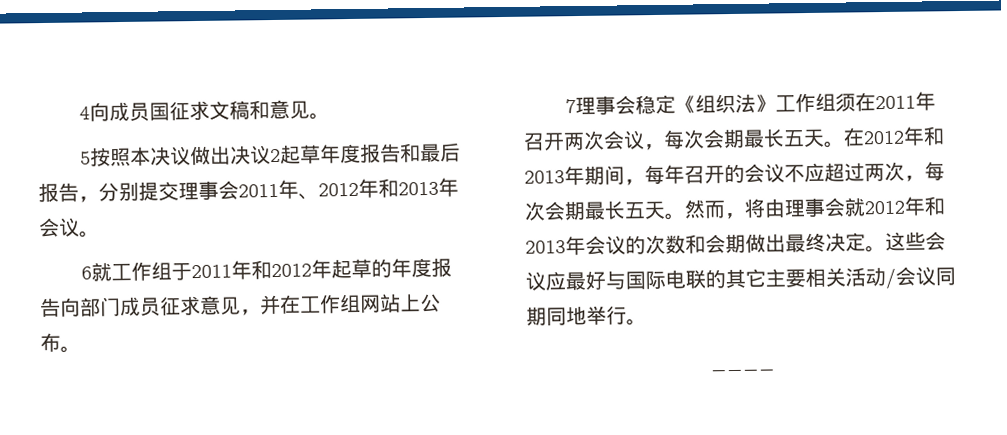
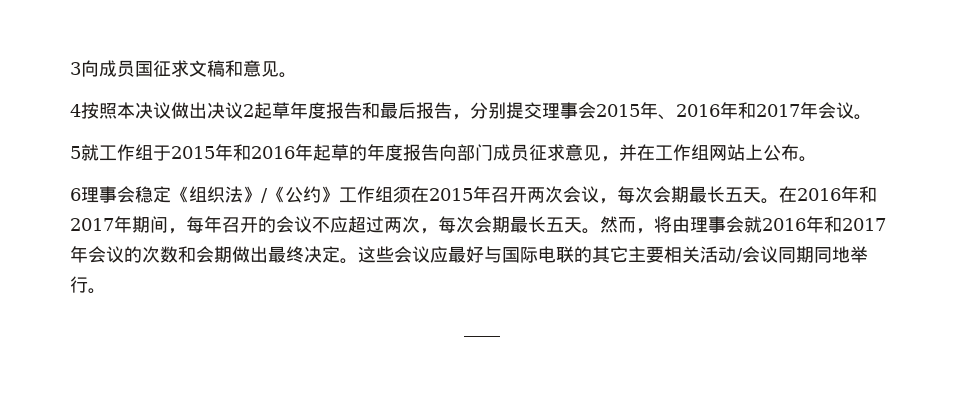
- 4向成员国征求文稿和意见。
+ 3向成员国征求文稿和意见。
- 5按照本决议做出决议2起草年度报告和最后报告，分别提交理事会2011年、2012年和2013年会议。
+ 4按照本决议做出决议2起草年度报告和最后报告，分别提交理事会2015年、2016年和2017年会议。
- 6就工作组于2011年和2012年起草的年度报告向部门成员征求意见，并在工作组网站上公布。
+ 5就工作组于2015年和2016年起草的年度报告向部门成员征求意见，并在工作组网站上公布。
- 7理事会稳定《组织法》工作组须在2011年召开两次会议，每次会期最长五天。
+ 6理事会稳定《组织法》/《公约》工作组须在2015年召开两次会议，每次会期最长五天。
- 在2012年和2013年期间，每年召开的会议不应超过两次，每次会期最长五天。
+ 在2016年和2017年期间，每年召开的会议不应超过两次，每次会期最长五天。
- 然而，将由理事会就2012年和2013年会议的次数和会期做出最终决定。
+ 然而，将由理事会就2016年和2017年会议的次数和会期做出最终决定。

